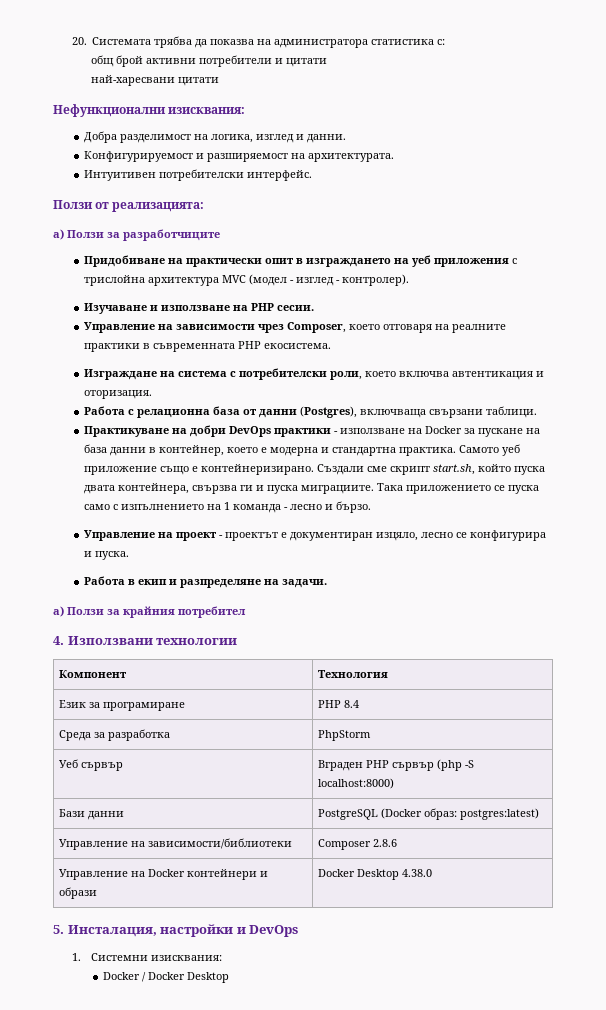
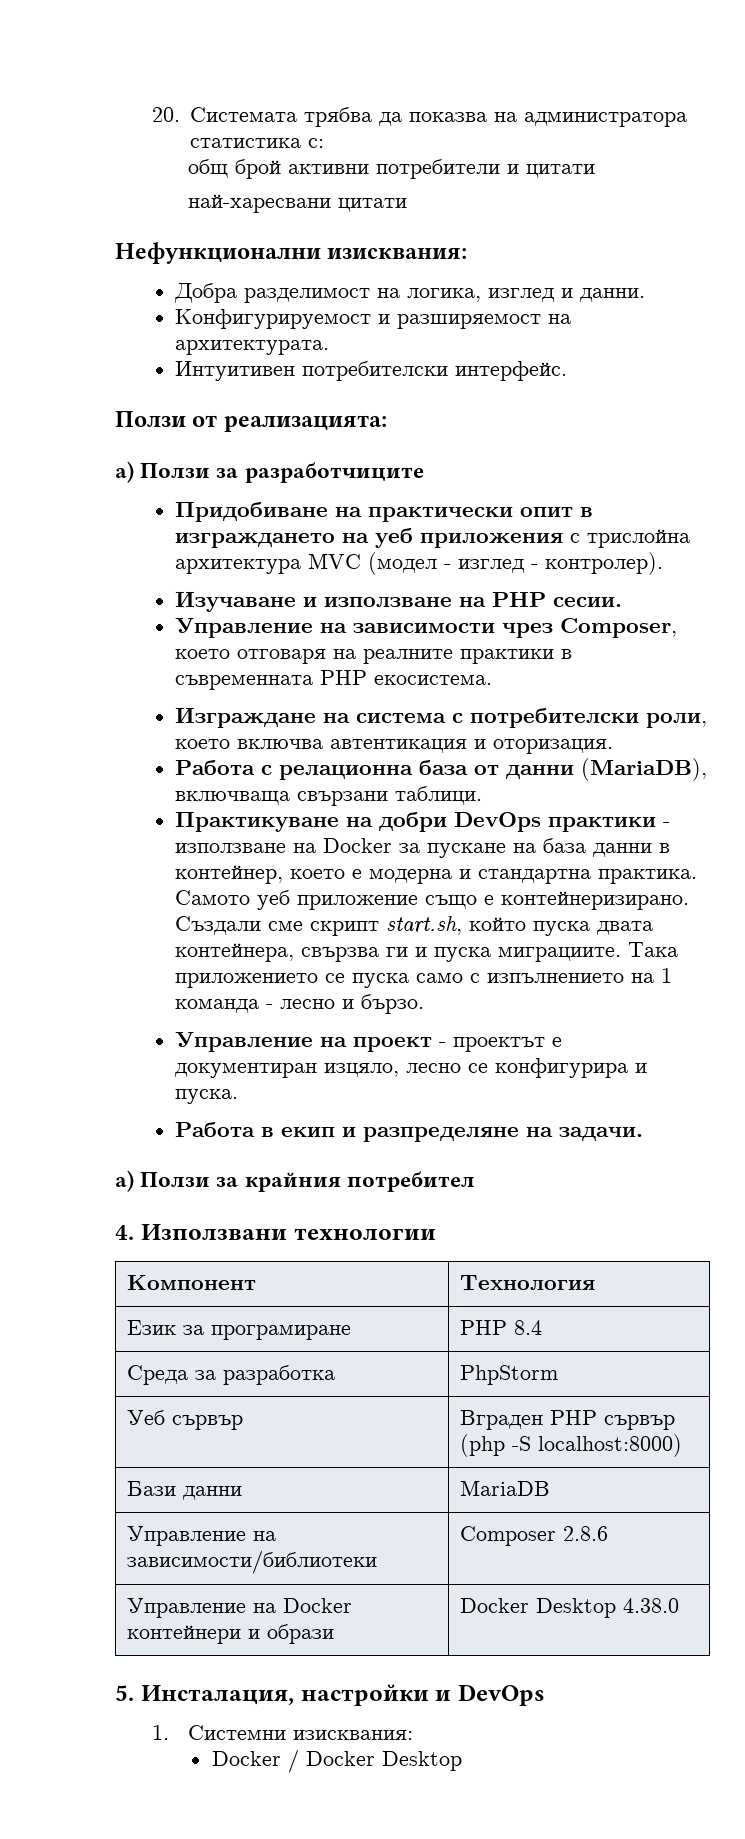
- Работа с релационна база от данни (Postgres), включваща свързани таблици.
+ Работа с релационна база от данни (MariaDB), включваща свързани таблици.
- Бази данни | PostgreSQL (Docker образ: postgres:latest)
+ Бази данни | MariaDB

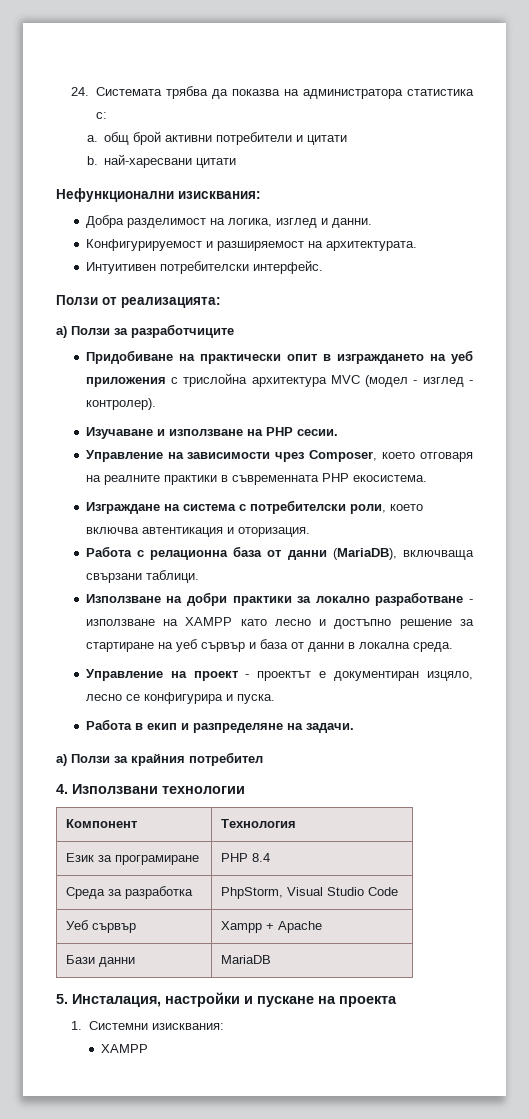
- 20. Системата трябва да показва на администратора статистика с:
+ 24. Системата трябва да показва на администратора статистика с:
- общ брой активни потребители и цитати
+ a. общ брой активни потребители и цитати
- най-харесвани цитати
+ b. най-харесвани цитати
- Практикуване на добри DevOps практики - използване на Docker за пускане на база данни в контейнер, което е модерна и стандартна практика. Самото уеб приложение също е контейнеризирано. Създали сме скрипт start.sh, който пуска двата контейнера, свързва ги и пуска миграциите. Така приложението се пуска само с изпълнението на 1 команда - лесно и бързо.
+ Използване на добри практики за локално разработване - използване на XAMPP като лесно и достъпно решение за стартиране на уеб сървър и база от данни в локална среда.
- Среда за разработка | PhpStorm
- Уеб сървър | Вграден PHP сървър (php -S localhost:8000)
+ Среда за разработка | PhpStorm, Visual Studio Code
+ Уеб сървър | Xampp + Apache
  Бази данни | MariaDB
- Управление на зависимости/библиотеки | Composer 2.8.6
- Управление на Docker контейнери и образи | Docker Desktop 4.38.0
- 5. Инсталация, настройки и DevOps
+ 5. Инсталация, настройки и пускане на проекта
  1. Системни изисквания:
- Docker / Docker Desktop
+ XAMPP

